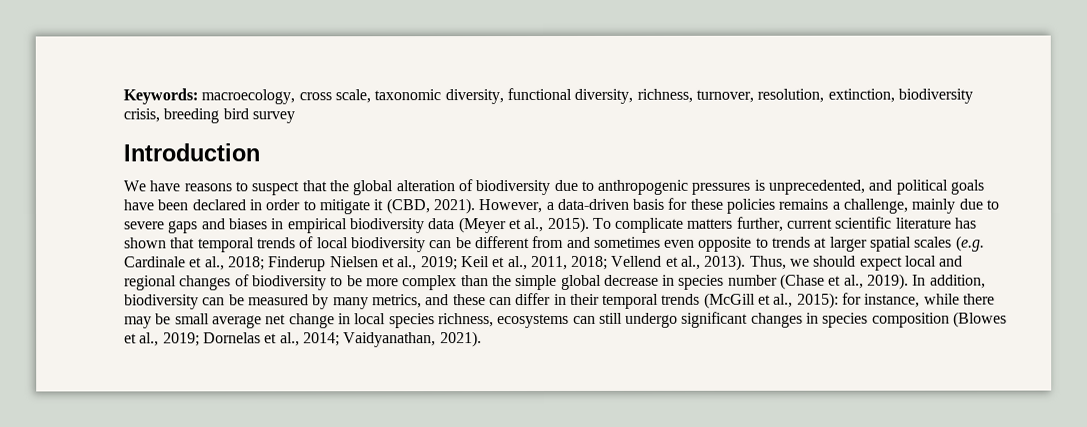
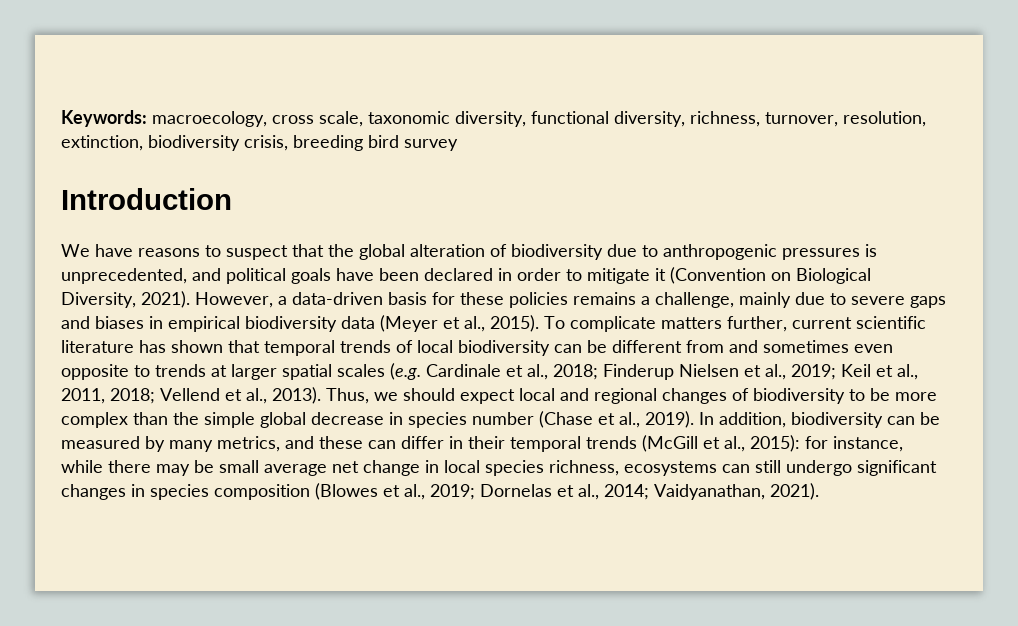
- We have reasons to suspect that the global alteration of biodiversity due to anthropogenic pressures is unprecedented, and political goals have been declared in order to mitigate it (CBD, 2021).
+ We have reasons to suspect that the global alteration of biodiversity due to anthropogenic pressures is unprecedented, and political goals have been declared in order to mitigate it (Convention on Biological Diversity, 2021).

